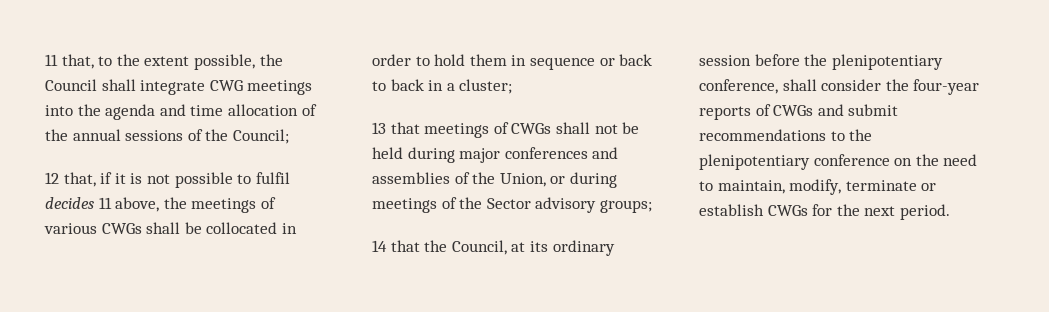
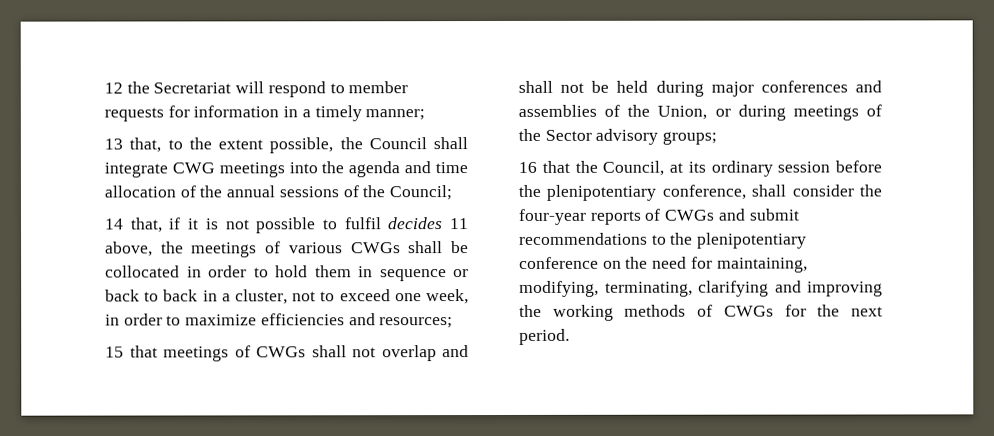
- 11 that, to the extent possible, the Council shall integrate CWG meetings into the agenda and time allocation of the annual sessions of the Council;
+ 12 the Secretariat will respond to member requests for information in a timely manner;
+ 13 that, to the extent possible, the Council shall integrate CWG meetings into the agenda and time allocation of the annual sessions of the Council;
- 12 that, if it is not possible to fulfil decides 11 above, the meetings of various CWGs shall be collocated in order to hold them in sequence or back to back in a cluster;
- 13 that meetings of CWGs shall not be held during major conferences and assemblies of the Union, or during meetings of the Sector advisory groups;
+ 14 that, if it is not possible to fulfil decides 11 above, the meetings of various CWGs shall be collocated in order to hold them in sequence or back to back in a cluster, not to exceed one week, in order to maximize efficiencies and resources;
+ 15 that meetings of CWGs shall not overlap and shall not be held during major conferences and assemblies of the Union, or during meetings of the Sector advisory groups;
- 14 that the Council, at its ordinary session before the plenipotentiary conference, shall consider the four-year reports of CWGs and submit recommendations to the plenipotentiary conference on the need to maintain, modify, terminate or establish CWGs for the next period.
+ 16 that the Council, at its ordinary session before the plenipotentiary conference, shall consider the four-year reports of CWGs and submit recommendations to the plenipotentiary conference on the need for maintaining, modifying, terminating, clarifying and improving the working methods of CWGs for the next period.

